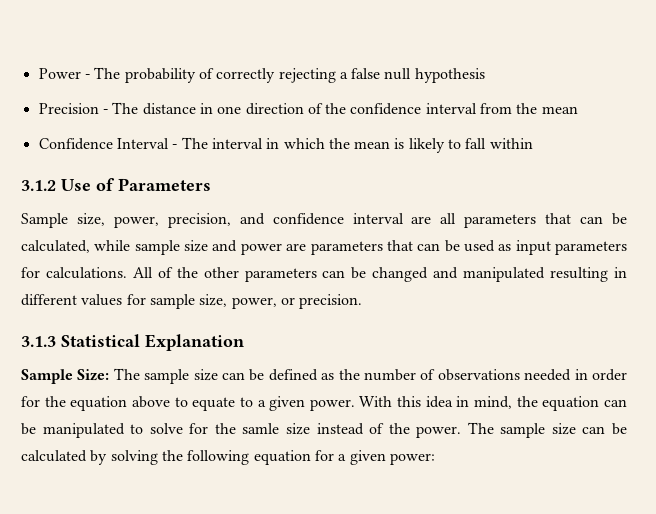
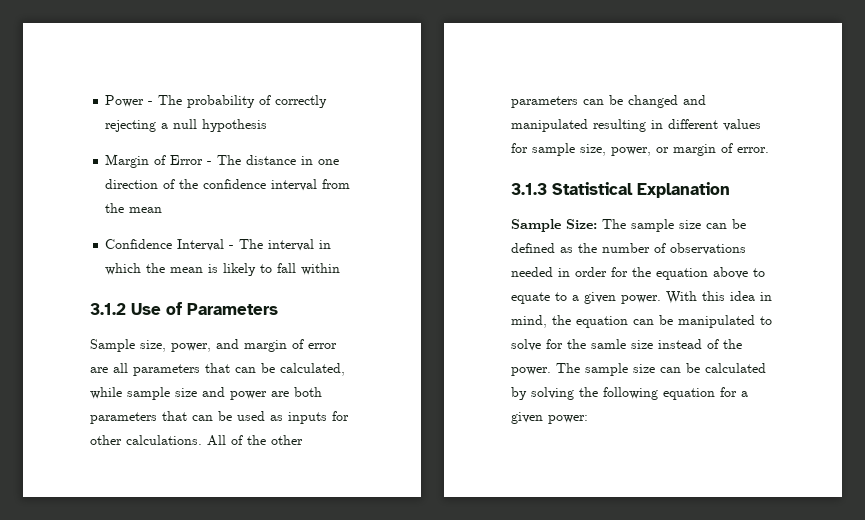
- Power - The probability of correctly rejecting a false null hypothesis
+ Power - The probability of correctly rejecting a null hypothesis
- Precision - The distance in one direction of the confidence interval from the mean
+ Margin of Error - The distance in one direction of the confidence interval from the mean
- Sample size, power, precision, and confidence interval are all parameters that can be calculated, while sample size and power are parameters that can be used as input parameters for calculations.
+ Sample size, power, and margin of error are all parameters that can be calculated, while sample size and power are both parameters that can be used as inputs for other calculations.
- All of the other parameters can be changed and manipulated resulting in different values for sample size, power, or precision.
+ All of the other parameters can be changed and manipulated resulting in different values for sample size, power, or margin of error.

